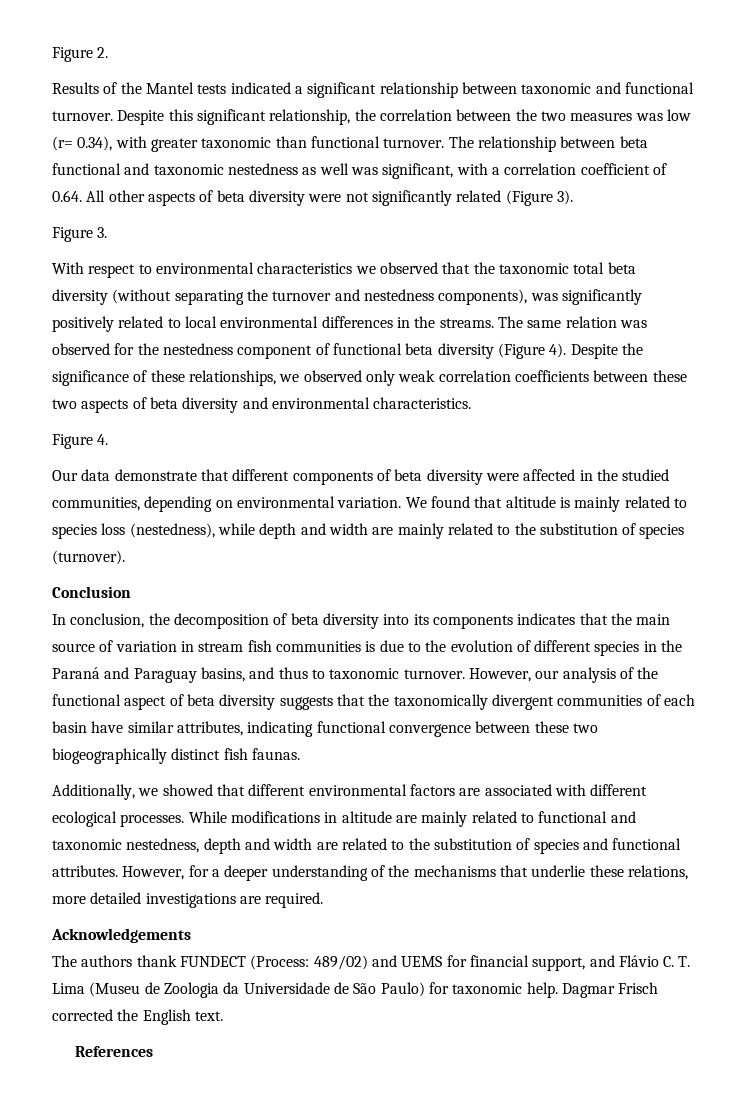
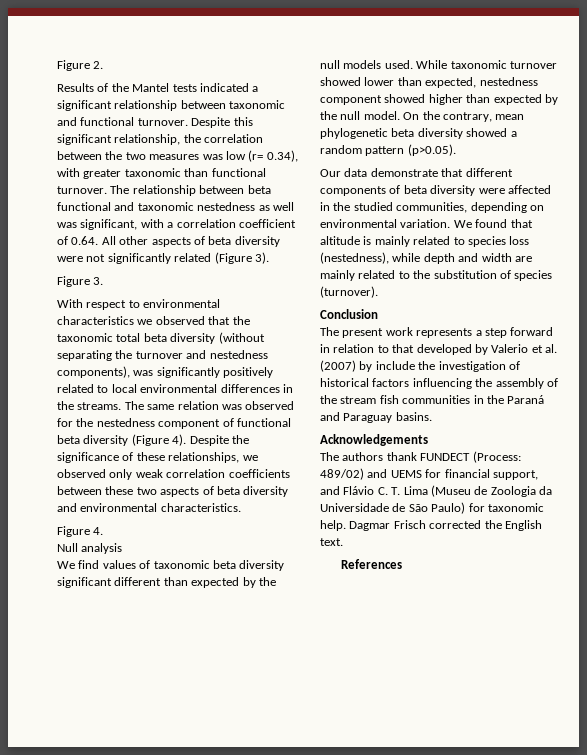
+ Null analysis
+ We find values of taxonomic beta diversity significant different than expected by the null models used. While taxonomic turnover showed lower than expected, nestedness component showed higher than expected by the null model. On the contrary, mean phylogenetic beta diversity showed a random pattern (p>0.05).
- In conclusion, the decomposition of beta diversity into its components indicates that the main source of variation in stream fish communities is due to the evolution of different species in the Paraná and Paraguay basins, and thus to taxonomic turnover. However, our analysis of the functional aspect of beta diversity suggests that the taxonomically divergent communities of each basin have similar attributes, indicating functional convergence between these two biogeographically distinct fish faunas.
- Additionally, we showed that different environmental factors are associated with different ecological processes. While modifications in altitude are mainly related to functional and taxonomic nestedness, depth and width are related to the substitution of species and functional attributes. However, for a deeper understanding of the mechanisms that underlie these relations, more detailed investigations are required.
+ The present work represents a step forward in relation to that developed by Valerio et al. (2007) by include the investigation of historical factors influencing the assembly of the stream fish communities in the Paraná and Paraguay basins.

